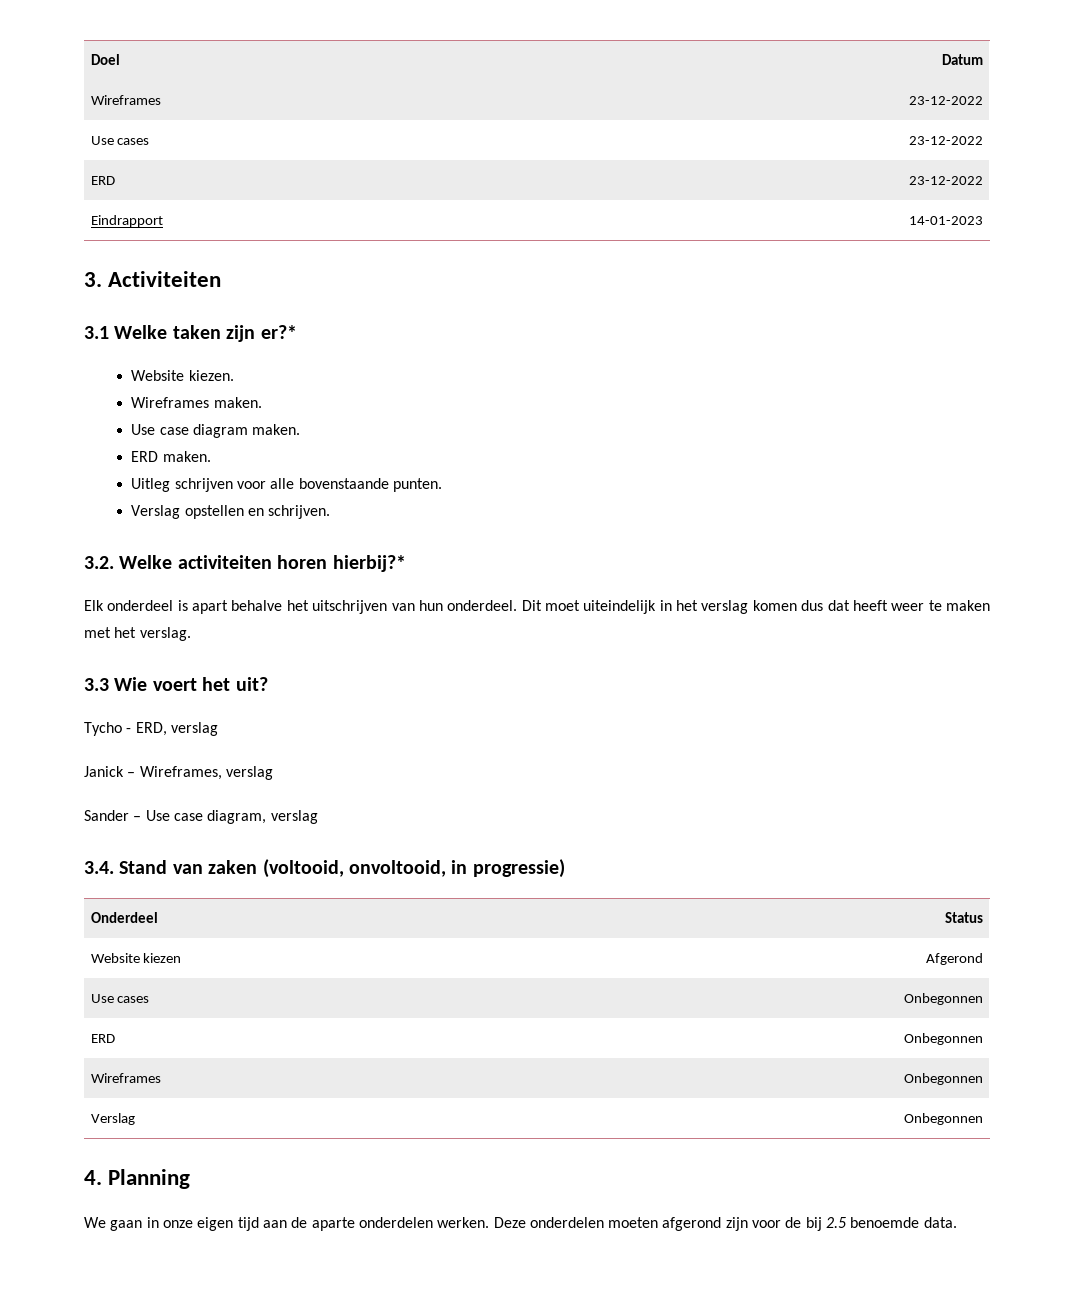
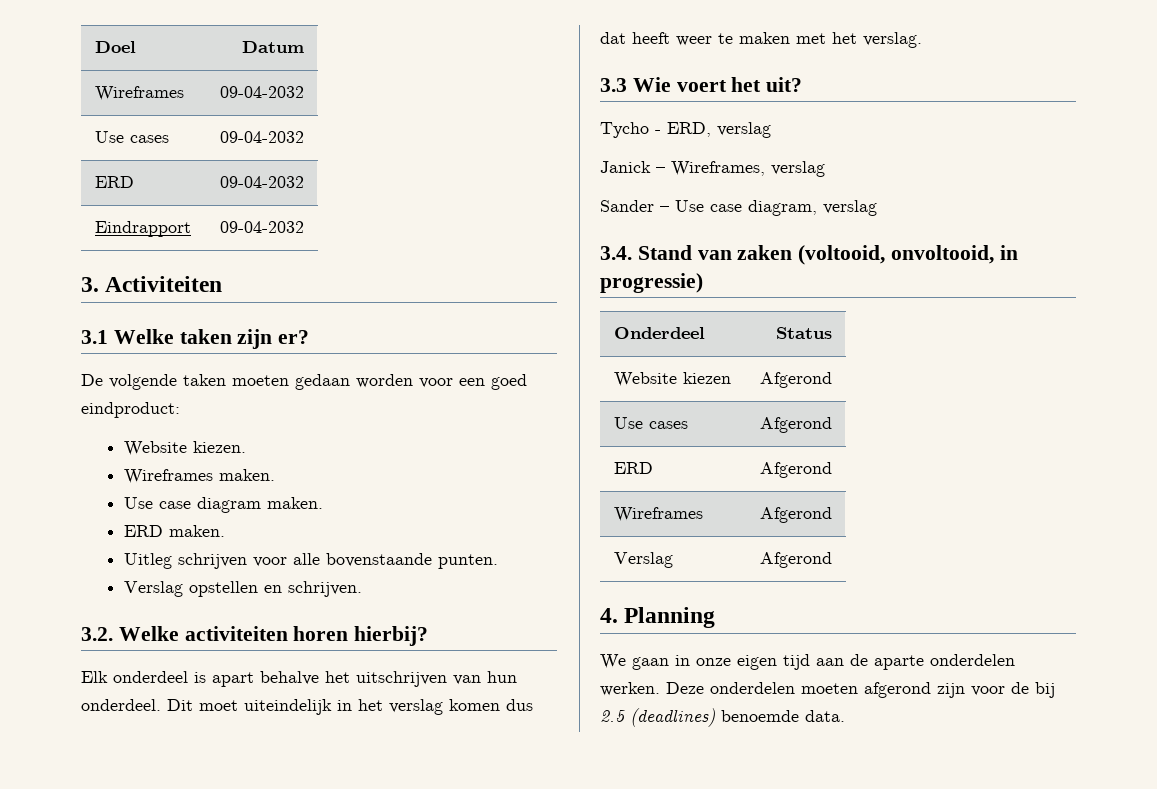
- Wireframes | 23-12-2022
- Use cases | 23-12-2022
- ERD | 23-12-2022
+ Wireframes | 09-04-2032
+ Use cases | 09-04-2032
+ ERD | 09-04-2032
- Eindrapport | 14-01-2023
+ Eindrapport | 09-04-2032
- 3.1 Welke taken zijn er?*
+ 3.1 Welke taken zijn er?
+ De volgende taken moeten gedaan worden voor een goed eindproduct:
- 3.2. Welke activiteiten horen hierbij?*
+ 3.2. Welke activiteiten horen hierbij?
- Use cases | Onbegonnen
- ERD | Onbegonnen
- Wireframes | Onbegonnen
+ Use cases | Afgerond
+ ERD | Afgerond
+ Wireframes | Afgerond
- Verslag | Onbegonnen
+ Verslag | Afgerond
- Deze onderdelen moeten afgerond zijn voor de bij 2.5 benoemde data.
+ Deze onderdelen moeten afgerond zijn voor de bij 2.5 (deadlines) benoemde data.

